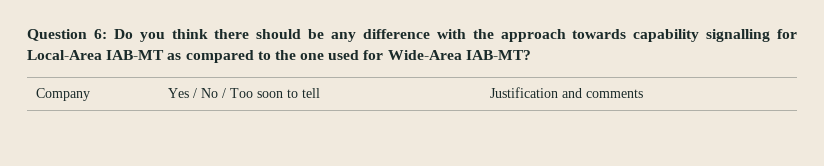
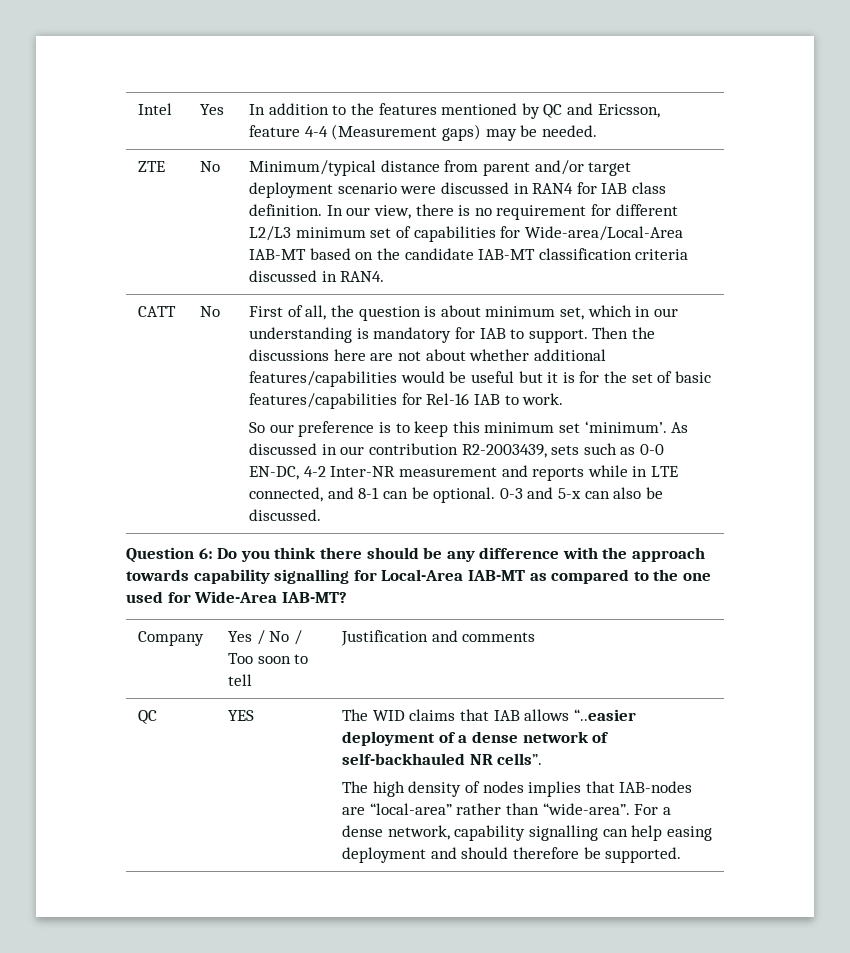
+ Intel | Yes | In addition to the features mentioned by QC and Ericsson, feature 4-4 (Measurement gaps) may be needed.
+ ZTE | No | Minimum/typical distance from parent and/or target deployment scenario were discussed in RAN4 for IAB class definition. In our view, there is no requirement for different L2/L3 minimum set of capabilities for Wide-area/Local-Area IAB-MT based on the candidate IAB-MT classification criteria discussed in RAN4.
+ CATT | No | First of all, the question is about minimum set, which in our understanding is mandatory for IAB to support. Then the discussions here are not about whether additional features/capabilities would be useful but it is for the set of basic features/capabilities for Rel-16 IAB to work.
+ So our preference is to keep this minimum set ‘minimum’. As discussed in our contribution R2-2003439, sets such as 0-0 EN-DC, 4-2 Inter-NR measurement and reports while in LTE connected, and 8-1 can be optional. 0-3 and 5-x can also be discussed.
+ QC | YES | The WID claims that IAB allows “..easier deployment of a dense network of self-backhauled NR cells”.
+ The high density of nodes implies that IAB-nodes are “local-area” rather than “wide-area”. For a dense network, capability signalling can help easing deployment and should therefore be supported.

